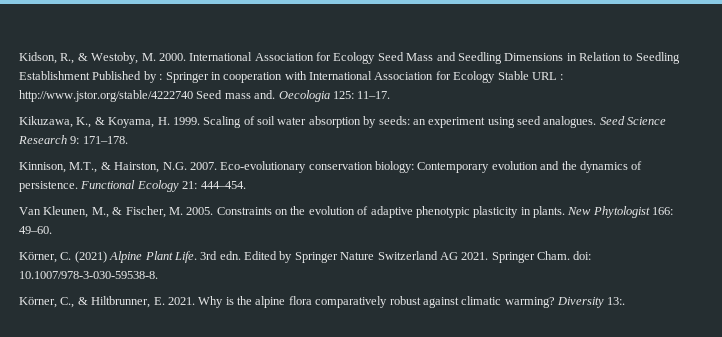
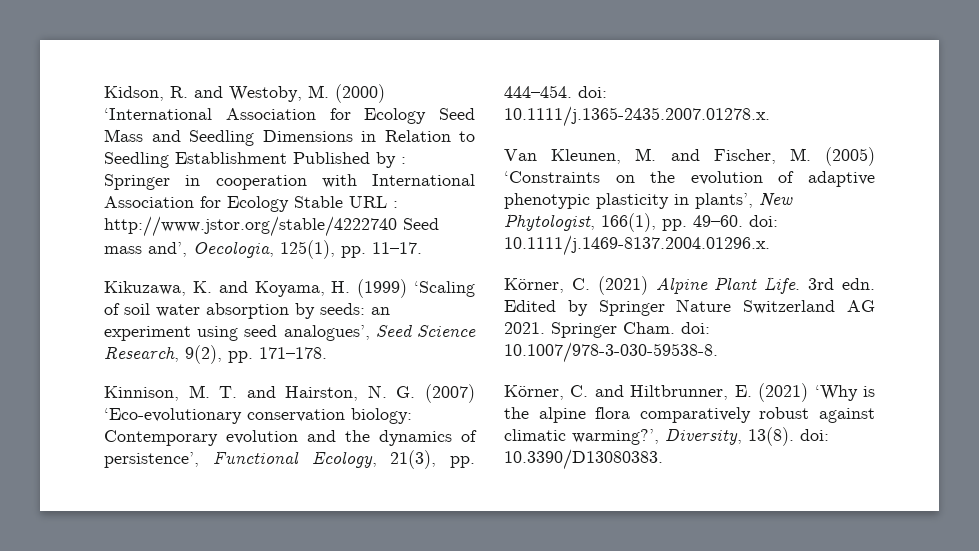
- Kidson, R., & Westoby, M. 2000. International Association for Ecology Seed Mass and Seedling Dimensions in Relation to Seedling Establishment Published by : Springer in cooperation with International Association for Ecology Stable URL : http://www.jstor.org/stable/4222740 Seed mass and. Oecologia 125: 11–17.
- Kikuzawa, K., & Koyama, H. 1999. Scaling of soil water absorption by seeds: an experiment using seed analogues. Seed Science Research 9: 171–178.
+ Kidson, R. and Westoby, M. (2000) ‘International Association for Ecology Seed Mass and Seedling Dimensions in Relation to Seedling Establishment Published by : Springer in cooperation with International Association for Ecology Stable URL : http://www.jstor.org/stable/4222740 Seed mass and’, Oecologia, 125(1), pp. 11–17.
+ Kikuzawa, K. and Koyama, H. (1999) ‘Scaling of soil water absorption by seeds: an experiment using seed analogues’, Seed Science Research, 9(2), pp. 171–178.
- Kinnison, M.T., & Hairston, N.G. 2007. Eco-evolutionary conservation biology: Contemporary evolution and the dynamics of persistence. Functional Ecology 21: 444–454.
+ Kinnison, M. T. and Hairston, N. G. (2007) ‘Eco-evolutionary conservation biology: Contemporary evolution and the dynamics of persistence’, Functional Ecology, 21(3), pp. 444–454. doi: 10.1111/j.1365-2435.2007.01278.x.
- Van Kleunen, M., & Fischer, M. 2005. Constraints on the evolution of adaptive phenotypic plasticity in plants. New Phytologist 166: 49–60.
+ Van Kleunen, M. and Fischer, M. (2005) ‘Constraints on the evolution of adaptive phenotypic plasticity in plants’, New Phytologist, 166(1), pp. 49–60. doi: 10.1111/j.1469-8137.2004.01296.x.
- Körner, C., & Hiltbrunner, E. 2021. Why is the alpine flora comparatively robust against climatic warming? Diversity 13:.
+ Körner, C. and Hiltbrunner, E. (2021) ‘Why is the alpine flora comparatively robust against climatic warming?’, Diversity, 13(8). doi: 10.3390/D13080383.

